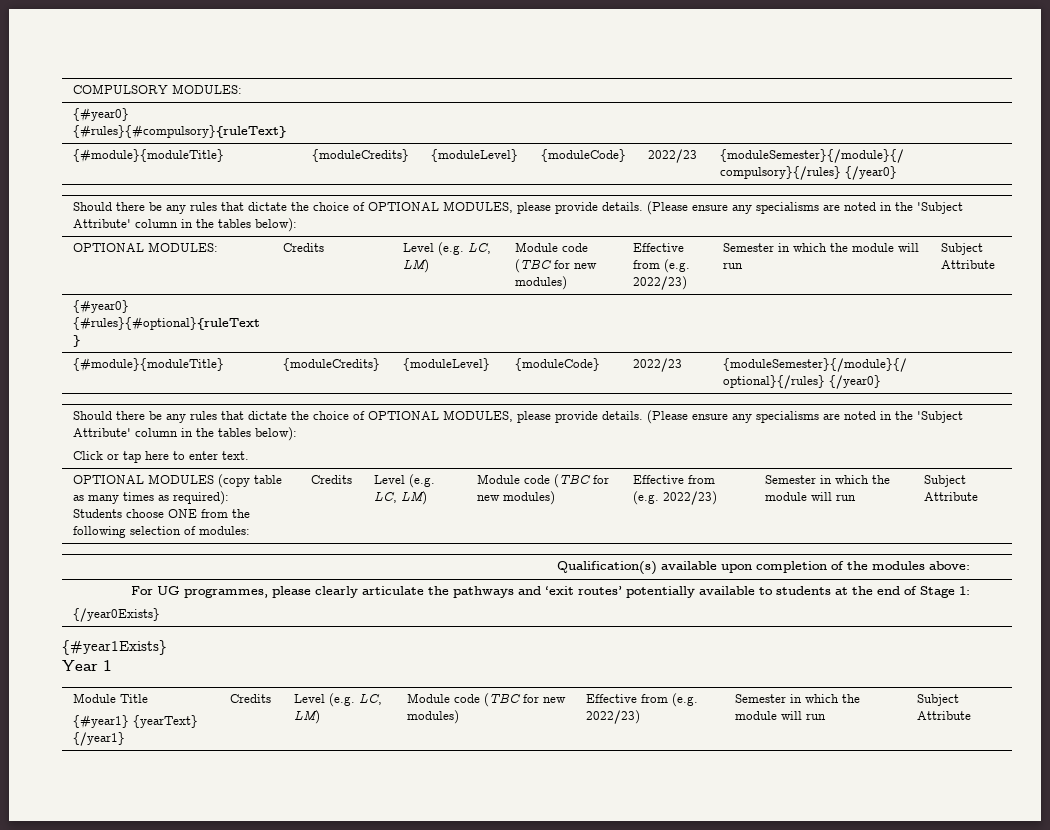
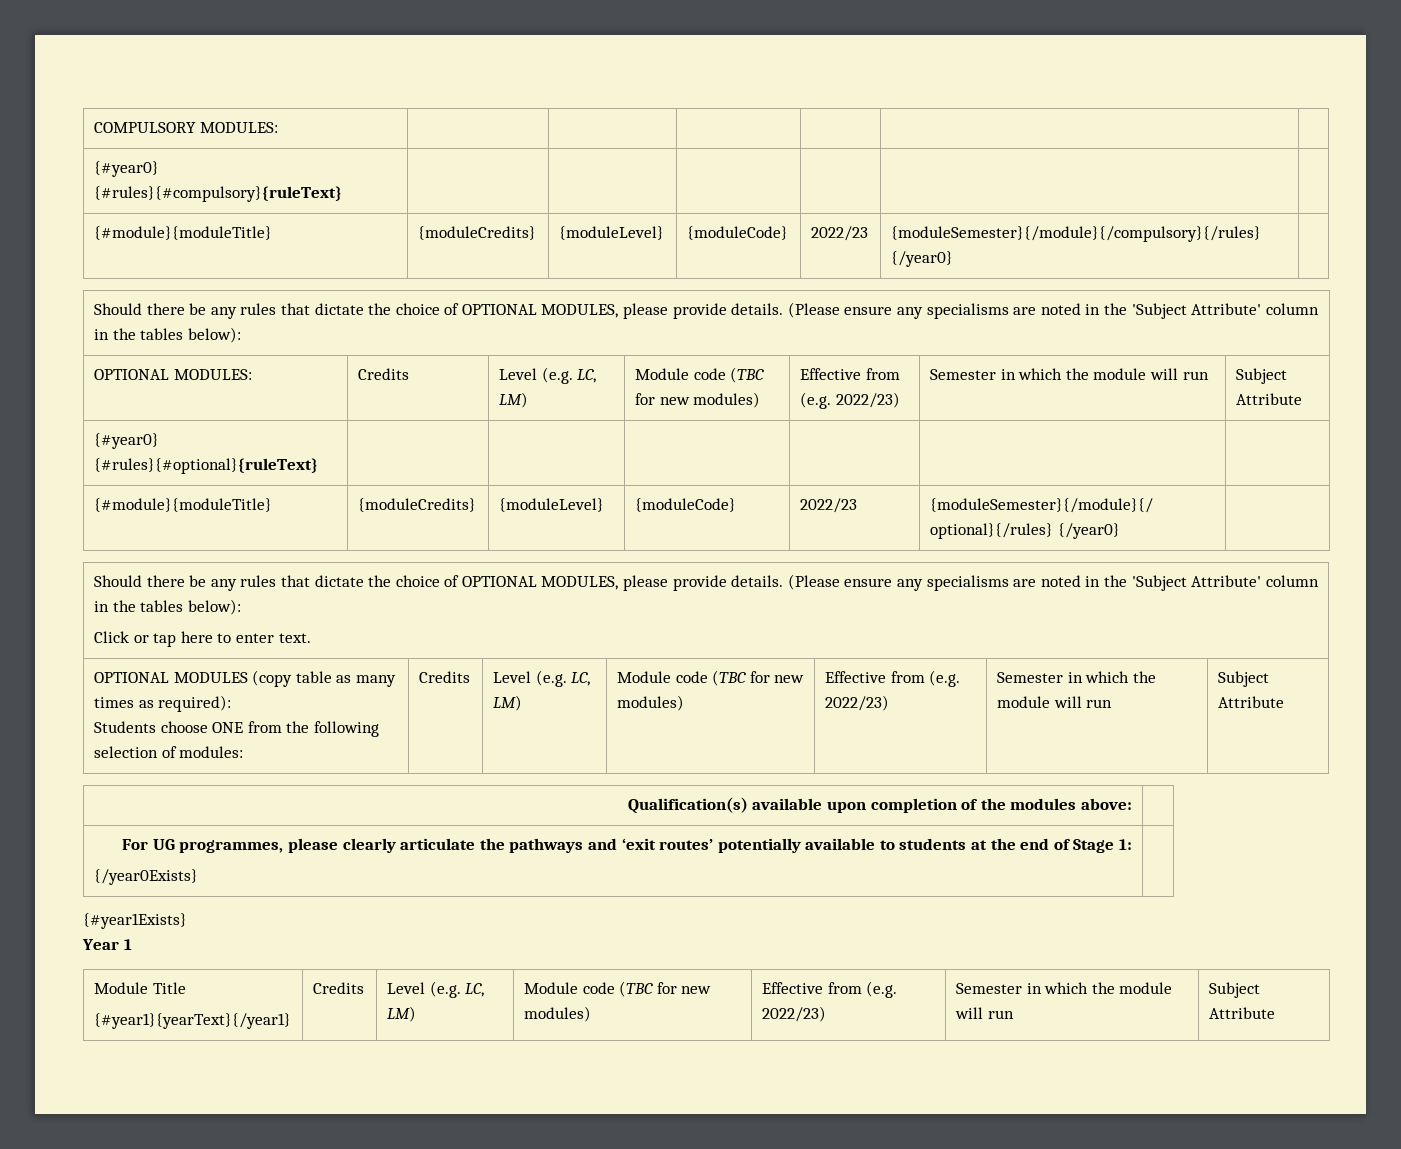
  Module Title
- {#year1} {yearText} {/year1} | Credits | Level (e.g. LC, LM) | Module code (TBC for new modules) | Effective from (e.g. 2022/23) | Semester in which the module will run | Subject Attribute
+ {#year1}{yearText}{/year1} | Credits | Level (e.g. LC, LM) | Module code (TBC for new modules) | Effective from (e.g. 2022/23) | Semester in which the module will run | Subject Attribute

